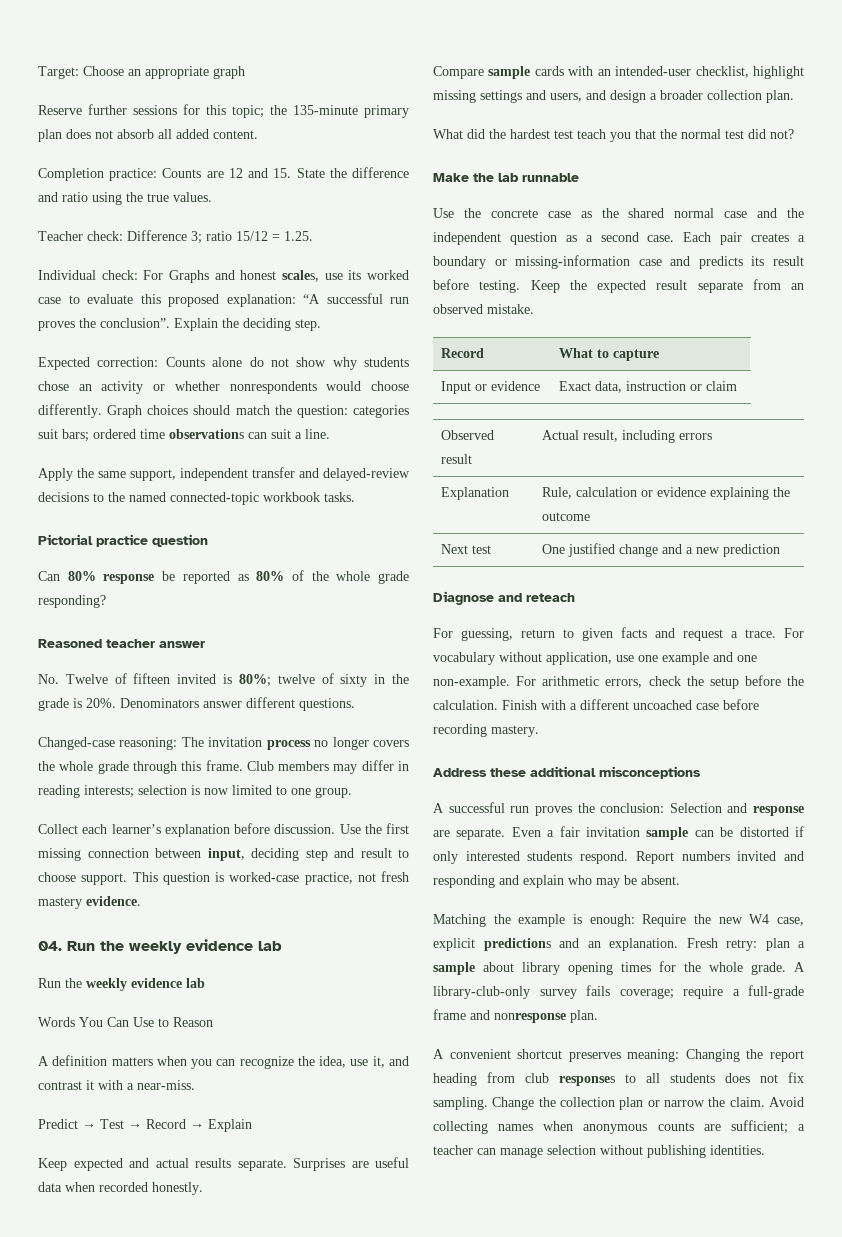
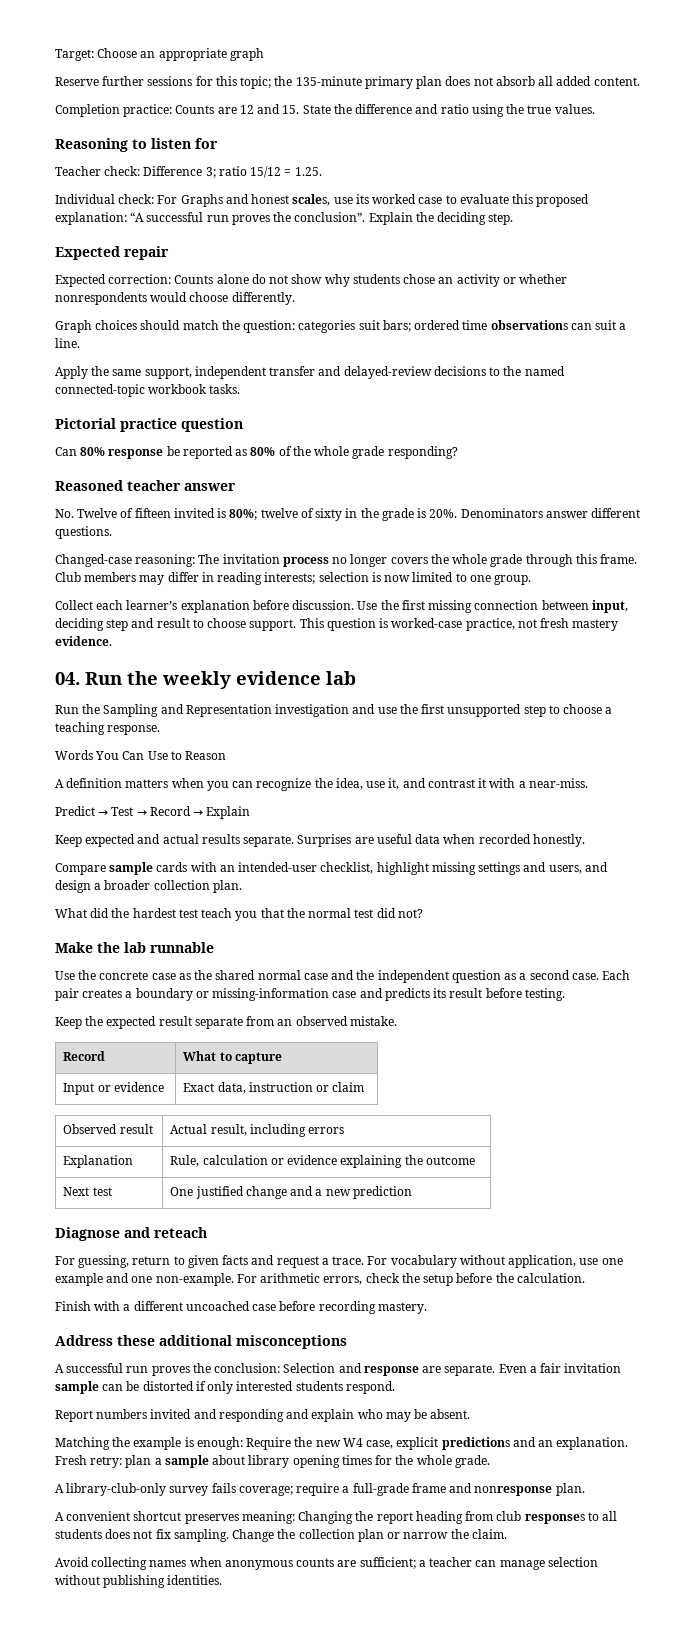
+ Reasoning to listen for
+ Expected repair
- Expected correction: Counts alone do not show why students chose an activity or whether nonrespondents would choose differently. Graph choices should match the question: categories suit bars; ordered time observations can suit a line.
+ Expected correction: Counts alone do not show why students chose an activity or whether nonrespondents would choose differently.
+ Graph choices should match the question: categories suit bars; ordered time observations can suit a line.
  04. Run the weekly evidence lab
- Run the weekly evidence lab
+ Run the Sampling and Representation investigation and use the first unsupported step to choose a teaching response.
- Each pair creates a boundary or missing-information case and predicts its result before testing. Keep the expected result separate from an observed mistake.
+ Each pair creates a boundary or missing-information case and predicts its result before testing.
+ Keep the expected result separate from an observed mistake.
- For arithmetic errors, check the setup before the calculation. Finish with a different uncoached case before recording mastery.
+ For arithmetic errors, check the setup before the calculation.
+ Finish with a different uncoached case before recording mastery.
- Even a fair invitation sample can be distorted if only interested students respond. Report numbers invited and responding and explain who may be absent.
+ Even a fair invitation sample can be distorted if only interested students respond.
+ Report numbers invited and responding and explain who may be absent.
- Fresh retry: plan a sample about library opening times for the whole grade. A library-club-only survey fails coverage; require a full-grade frame and nonresponse plan.
+ Fresh retry: plan a sample about library opening times for the whole grade.
+ A library-club-only survey fails coverage; require a full-grade frame and nonresponse plan.
- Change the collection plan or narrow the claim. Avoid collecting names when anonymous counts are sufficient; a teacher can manage selection without publishing identities.
+ Change the collection plan or narrow the claim.
+ Avoid collecting names when anonymous counts are sufficient; a teacher can manage selection without publishing identities.

